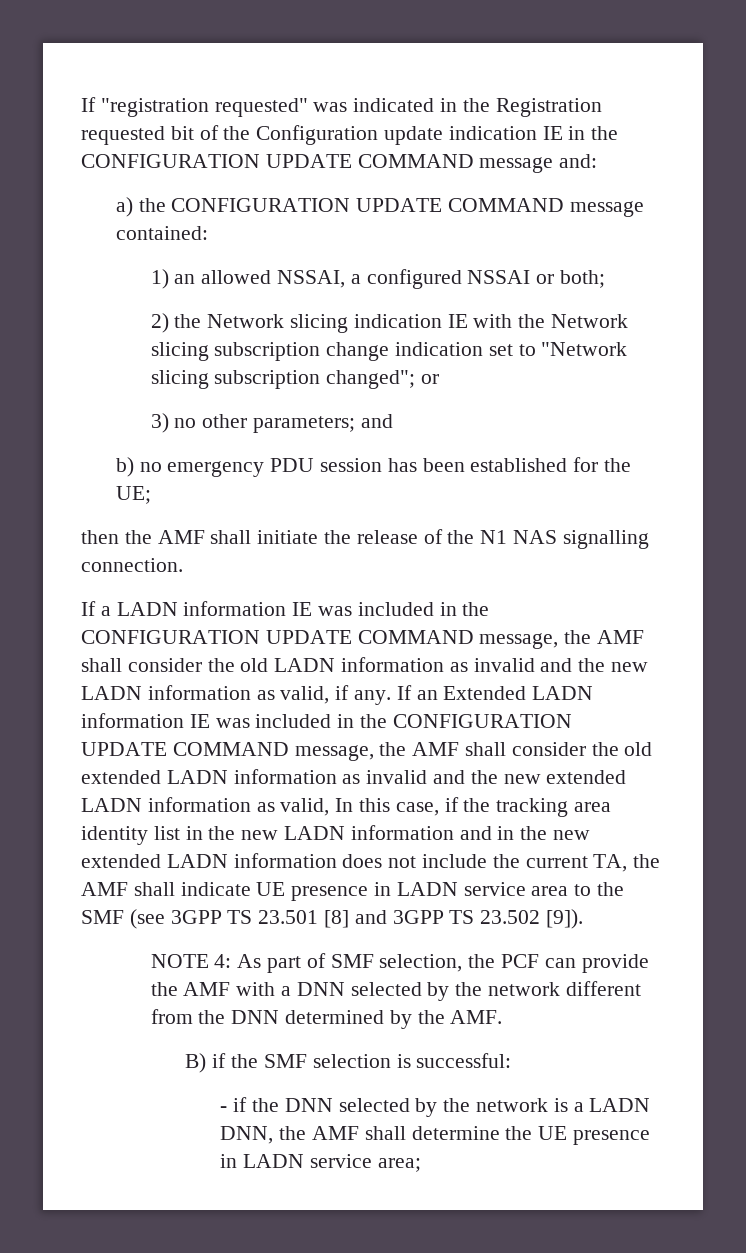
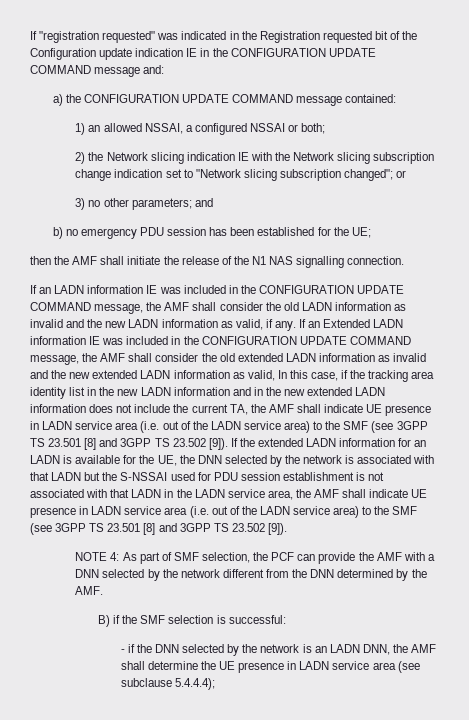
- If a LADN information IE was included in the CONFIGURATION UPDATE COMMAND message, the AMF shall consider the old LADN information as invalid and the new LADN information as valid, if any.
+ If an LADN information IE was included in the CONFIGURATION UPDATE COMMAND message, the AMF shall consider the old LADN information as invalid and the new LADN information as valid, if any.
- If an Extended LADN information IE was included in the CONFIGURATION UPDATE COMMAND message, the AMF shall consider the old extended LADN information as invalid and the new extended LADN information as valid, In this case, if the tracking area identity list in the new LADN information and in the new extended LADN information does not include the current TA, the AMF shall indicate UE presence in LADN service area to the SMF (see 3GPP TS 23.501 [8] and 3GPP TS 23.502 [9]).
+ If an Extended LADN information IE was included in the CONFIGURATION UPDATE COMMAND message, the AMF shall consider the old extended LADN information as invalid and the new extended LADN information as valid, In this case, if the tracking area identity list in the new LADN information and in the new extended LADN information does not include the current TA, the AMF shall indicate UE presence in LADN service area (i.e. out of the LADN service area) to the SMF (see 3GPP TS 23.501 [8] and 3GPP TS 23.502 [9]). If the extended LADN information for an LADN is available for the UE, the DNN selected by the network is associated with that LADN but the S-NSSAI used for PDU session establishment is not associated with that LADN in the LADN service area, the AMF shall indicate UE presence in LADN service area (i.e. out of the LADN service area) to the SMF (see 3GPP TS 23.501 [8] and 3GPP TS 23.502 [9]).
- - if the DNN selected by the network is a LADN DNN, the AMF shall determine the UE presence in LADN service area;
+ - if the DNN selected by the network is an LADN DNN, the AMF shall determine the UE presence in LADN service area (see subclause 5.4.4.4);

